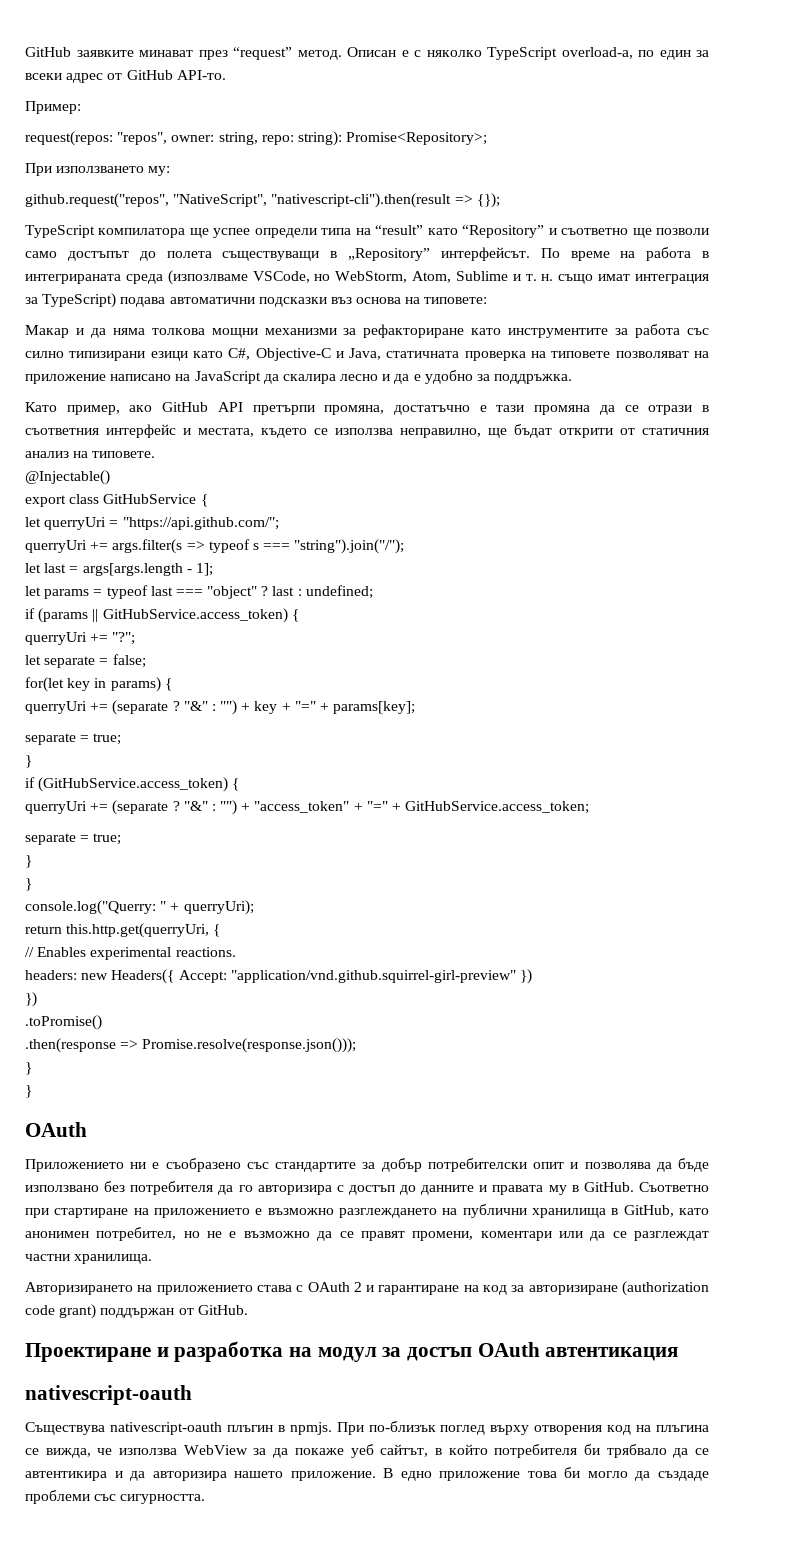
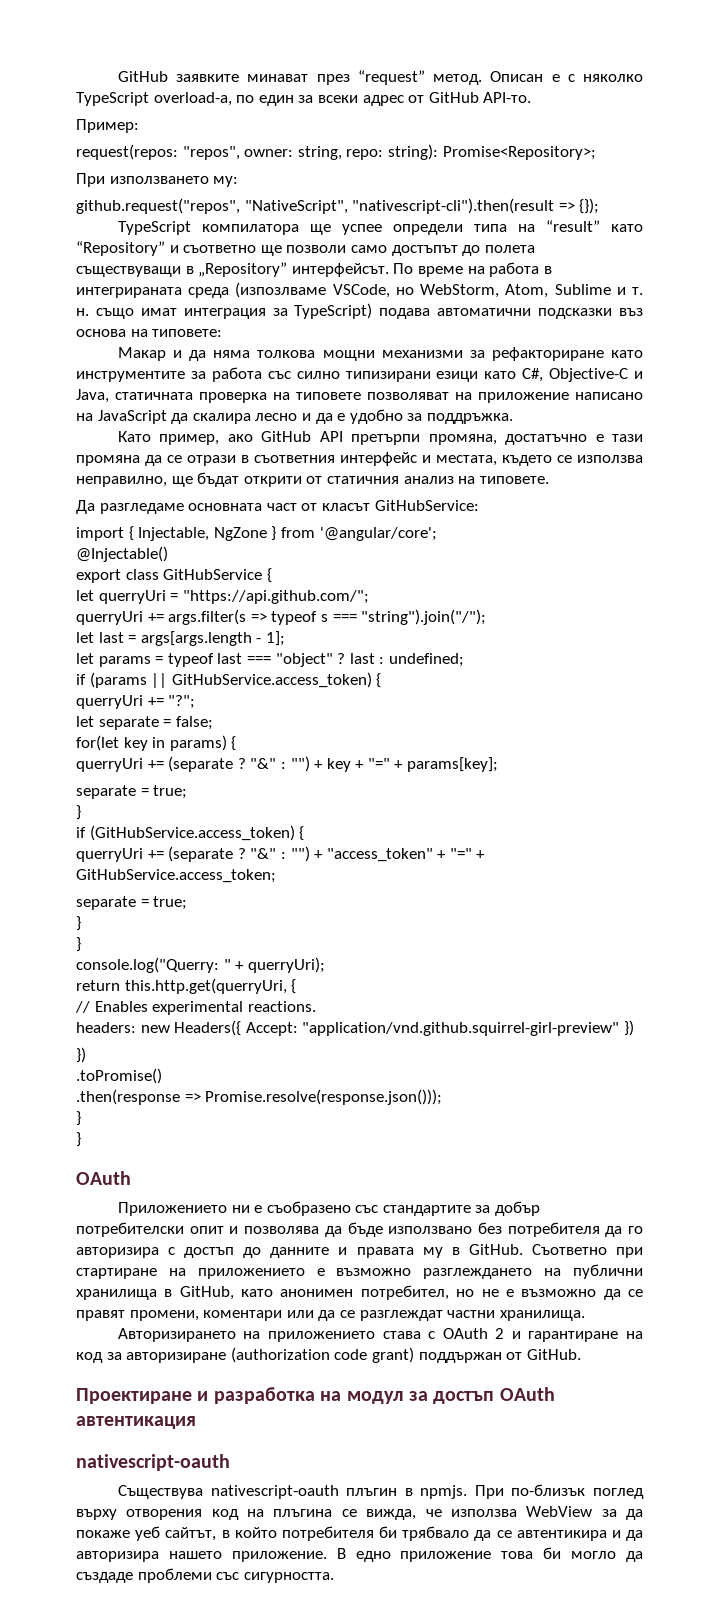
+ Да разгледаме основната част от класът GitHubService:
+ import { Injectable, NgZone } from '@angular/core';

